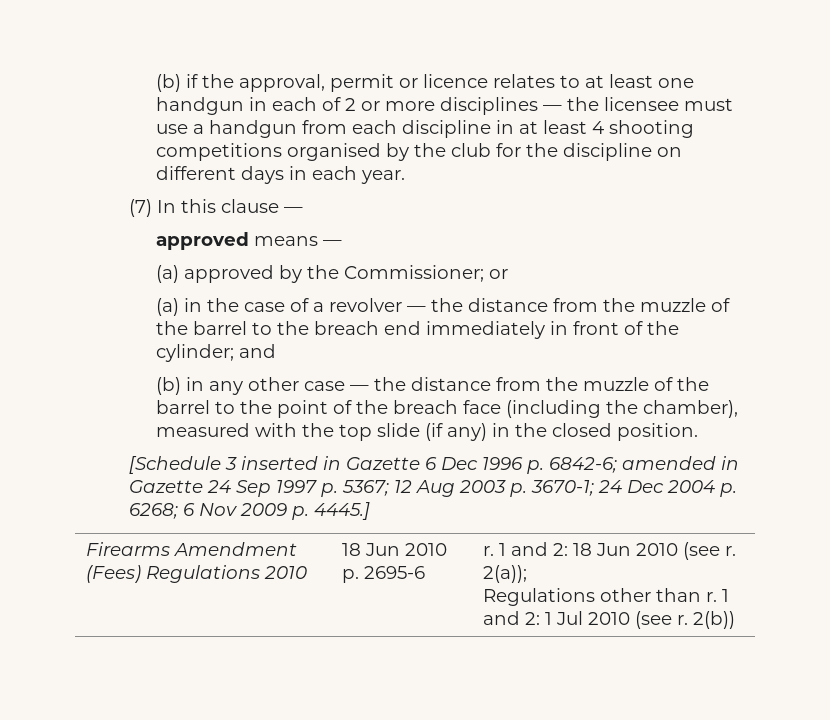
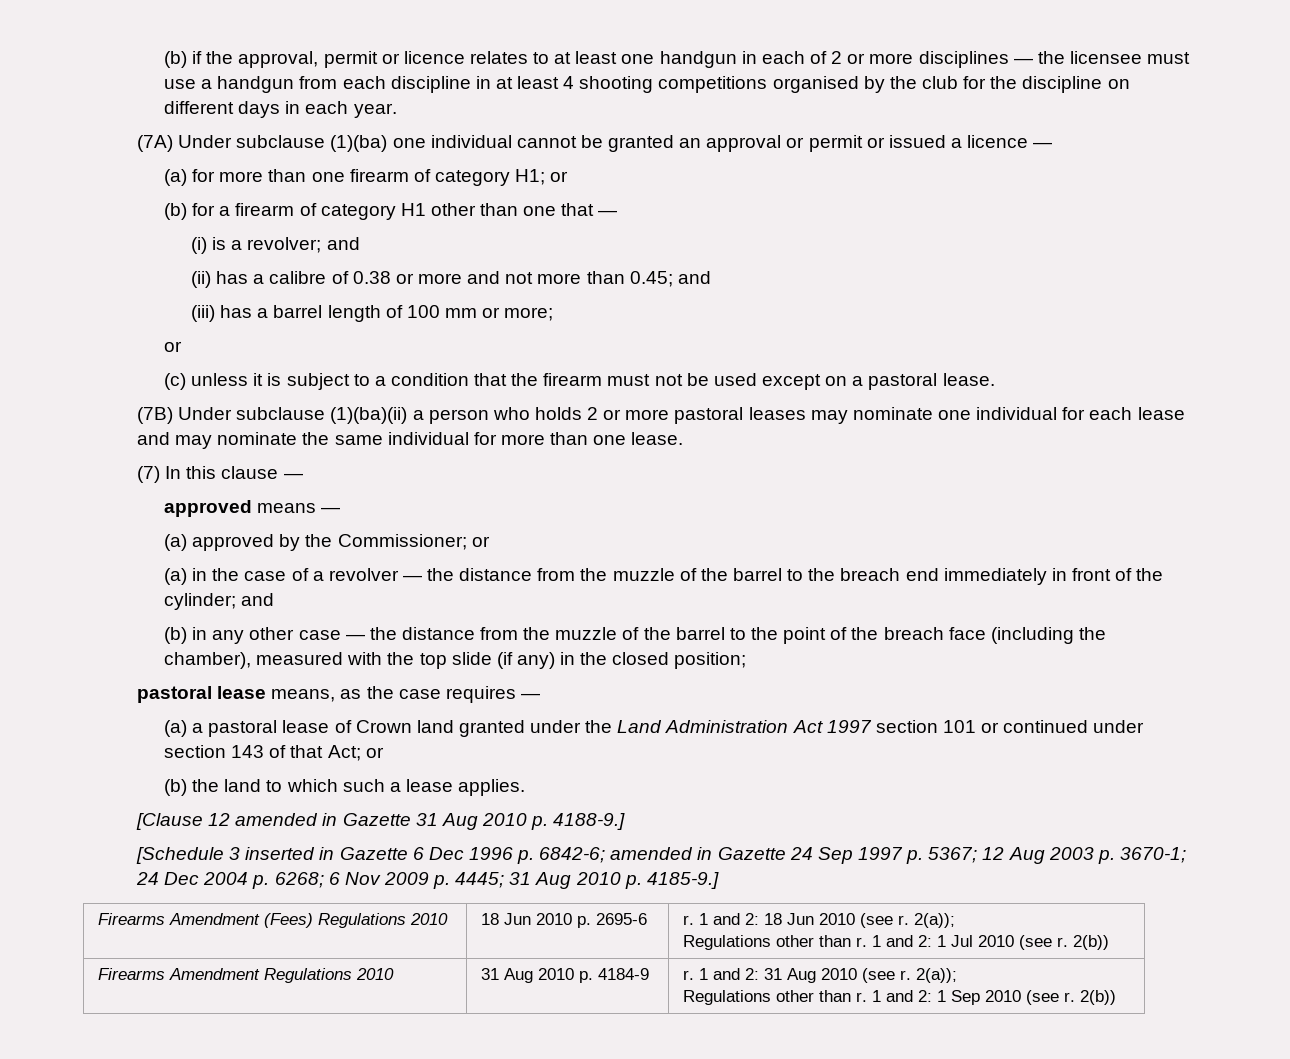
+ (7A) Under subclause (1)(ba) one individual cannot be granted an approval or permit or issued a licence —
+ (a) for more than one firearm of category H1; or
+ (b) for a firearm of category H1 other than one that —
+ (i) is a revolver; and
+ (ii) has a calibre of 0.38 or more and not more than 0.45; and
+ (iii) has a barrel length of 100 mm or more;
+ or
+ (c) unless it is subject to a condition that the firearm must not be used except on a pastoral lease.
+ (7B) Under subclause (1)(ba)(ii) a person who holds 2 or more pastoral leases may nominate one individual for each lease and may nominate the same individual for more than one lease.
- (b) in any other case — the distance from the muzzle of the barrel to the point of the breach face (including the chamber), measured with the top slide (if any) in the closed position.
+ (b) in any other case — the distance from the muzzle of the barrel to the point of the breach face (including the chamber), measured with the top slide (if any) in the closed position;
+ pastoral lease means, as the case requires —
+ (a) a pastoral lease of Crown land granted under the Land Administration Act 1997 section 101 or continued under section 143 of that Act; or
+ (b) the land to which such a lease applies.
+ [Clause 12 amended in Gazette 31 Aug 2010 p. 4188-9.]
- [Schedule 3 inserted in Gazette 6 Dec 1996 p. 6842-6; amended in Gazette 24 Sep 1997 p. 5367; 12 Aug 2003 p. 3670-1; 24 Dec 2004 p. 6268; 6 Nov 2009 p. 4445.]
+ [Schedule 3 inserted in Gazette 6 Dec 1996 p. 6842-6; amended in Gazette 24 Sep 1997 p. 5367; 12 Aug 2003 p. 3670-1; 24 Dec 2004 p. 6268; 6 Nov 2009 p. 4445; 31 Aug 2010 p. 4185-9.]
+ Firearms Amendment Regulations 2010 | 31 Aug 2010 p. 4184-9 | r. 1 and 2: 31 Aug 2010 (see r. 2(a));
+ Regulations other than r. 1 and 2: 1 Sep 2010 (see r. 2(b))

